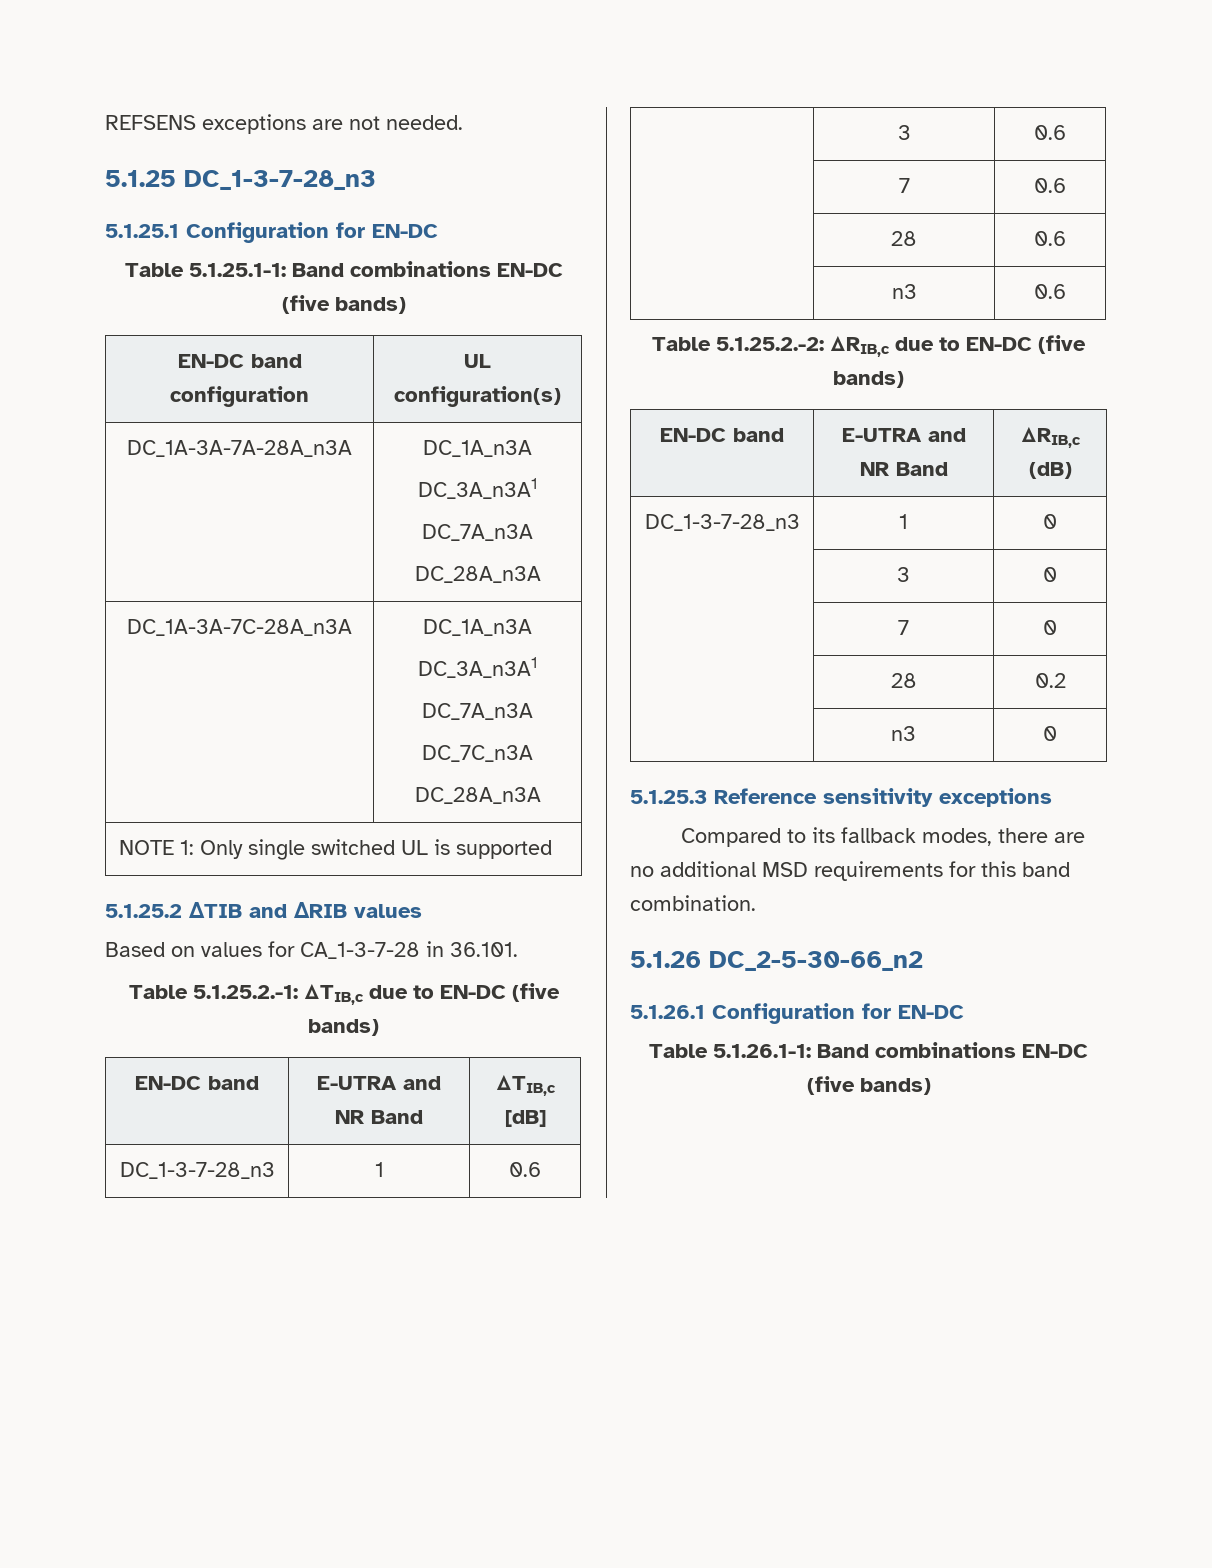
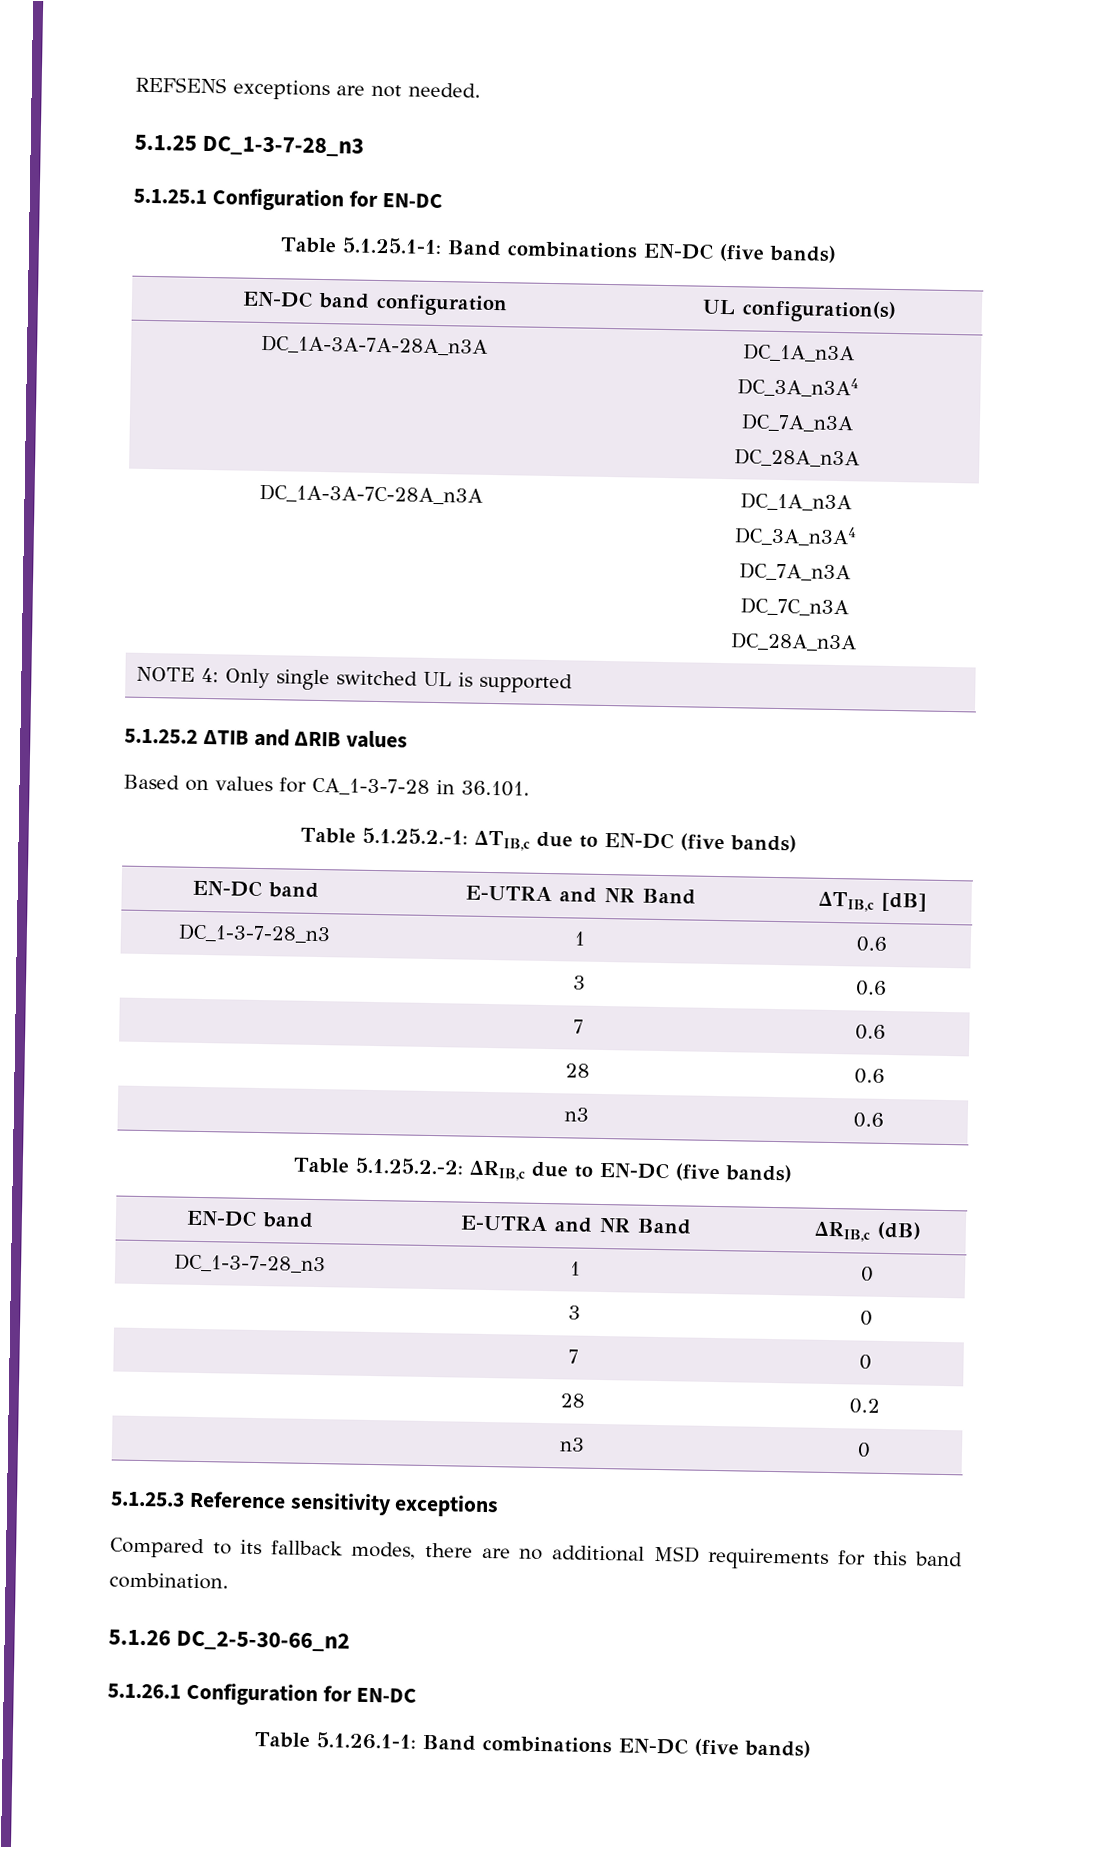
  DC_1A-3A-7A-28A_n3A | DC_1A_n3A
- DC_3A_n3A1
+ DC_3A_n3A4
  DC_1A-3A-7C-28A_n3A | DC_1A_n3A
- DC_3A_n3A1
+ DC_3A_n3A4
- NOTE 1: Only single switched UL is supported
+ NOTE 4: Only single switched UL is supported

